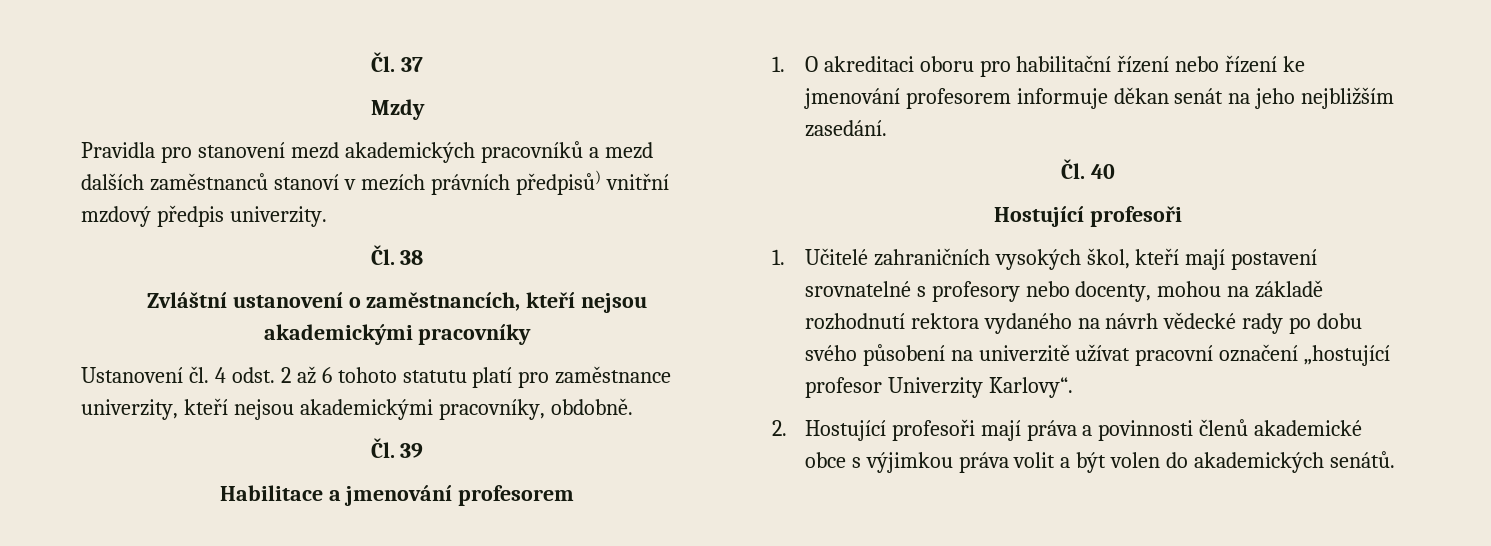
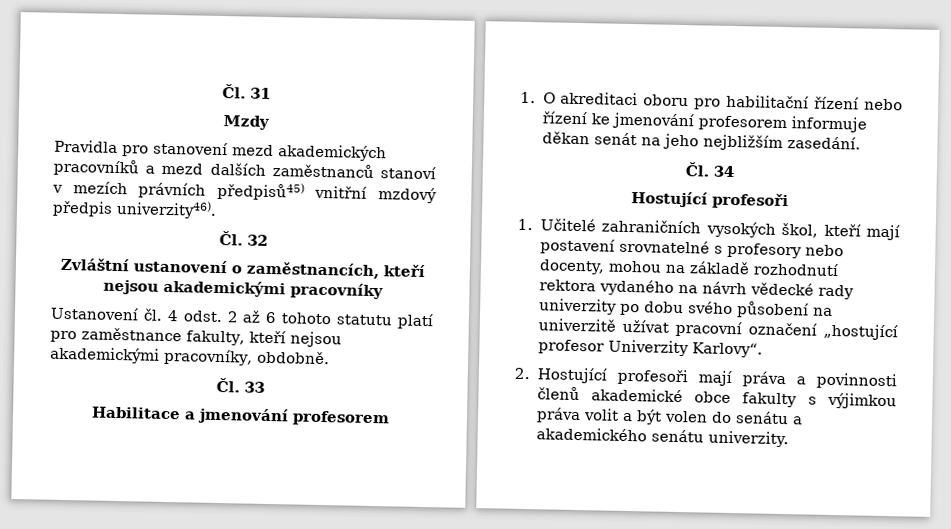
- Čl. 37
+ Čl. 31
- Pravidla pro stanovení mezd akademických pracovníků a mezd dalších zaměstnanců stanoví v mezích právních předpisů) vnitřní mzdový předpis univerzity.
- Čl. 38
+ Pravidla pro stanovení mezd akademických pracovníků a mezd dalších zaměstnanců stanoví v mezích právních předpisů45) vnitřní mzdový předpis univerzity46).
+ Čl. 32
- Ustanovení čl. 4 odst. 2 až 6 tohoto statutu platí pro zaměstnance univerzity, kteří nejsou akademickými pracovníky, obdobně.
+ Ustanovení čl. 4 odst. 2 až 6 tohoto statutu platí pro zaměstnance fakulty, kteří nejsou akademickými pracovníky, obdobně.
- Čl. 39
+ Čl. 33
- Čl. 40
+ Čl. 34
- 1. Učitelé zahraničních vysokých škol, kteří mají postavení srovnatelné s profesory nebo docenty, mohou na základě rozhodnutí rektora vydaného na návrh vědecké rady po dobu svého působení na univerzitě užívat pracovní označení „hostující profesor Univerzity Karlovy“.
+ 1. Učitelé zahraničních vysokých škol, kteří mají postavení srovnatelné s profesory nebo docenty, mohou na základě rozhodnutí rektora vydaného na návrh vědecké rady univerzity po dobu svého působení na univerzitě užívat pracovní označení „hostující profesor Univerzity Karlovy“.
- 2. Hostující profesoři mají práva a povinnosti členů akademické obce s výjimkou práva volit a být volen do akademických senátů.
+ 2. Hostující profesoři mají práva a povinnosti členů akademické obce fakulty s výjimkou práva volit a být volen do senátu a akademického senátu univerzity.

